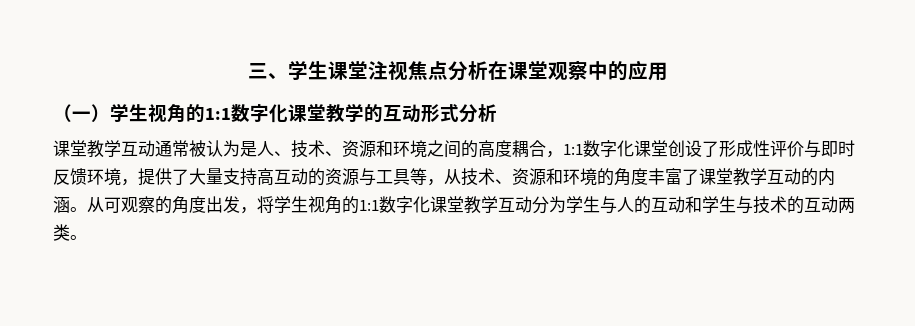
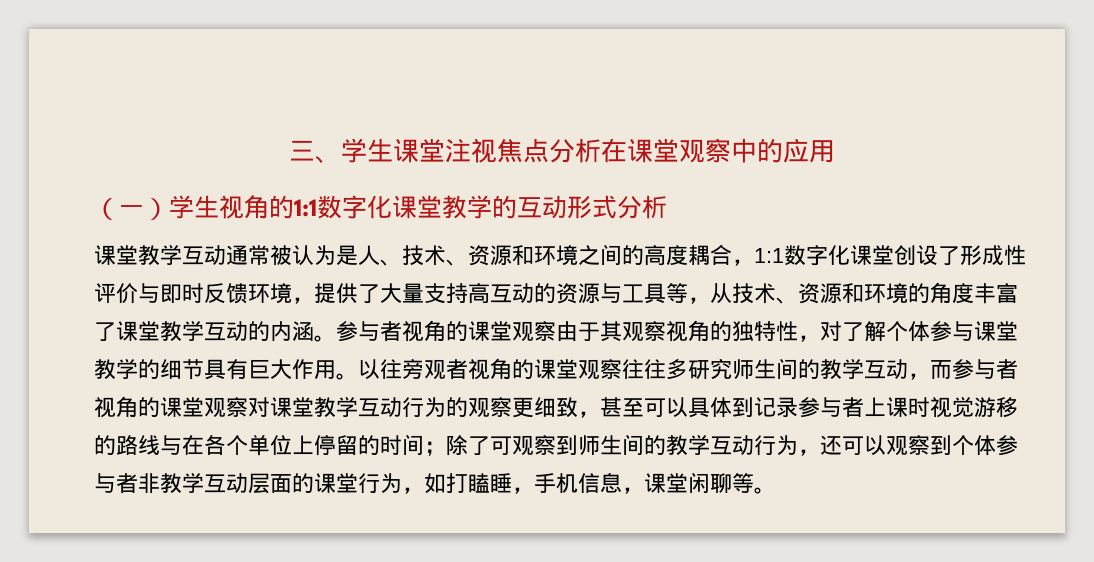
- 从可观察的角度出发，将学生视角的1:1数字化课堂教学互动分为学生与人的互动和学生与技术的互动两类。
+ 参与者视角的课堂观察由于其观察视角的独特性，对了解个体参与课堂教学的细节具有巨大作用。以往旁观者视角的课堂观察往往多研究师生间的教学互动，而参与者视角的课堂观察对课堂教学互动行为的观察更细致，甚至可以具体到记录参与者上课时视觉游移的路线与在各个单位上停留的时间；除了可观察到师生间的教学互动行为，还可以观察到个体参与者非教学互动层面的课堂行为，如打瞌睡，手机信息，课堂闲聊等。

